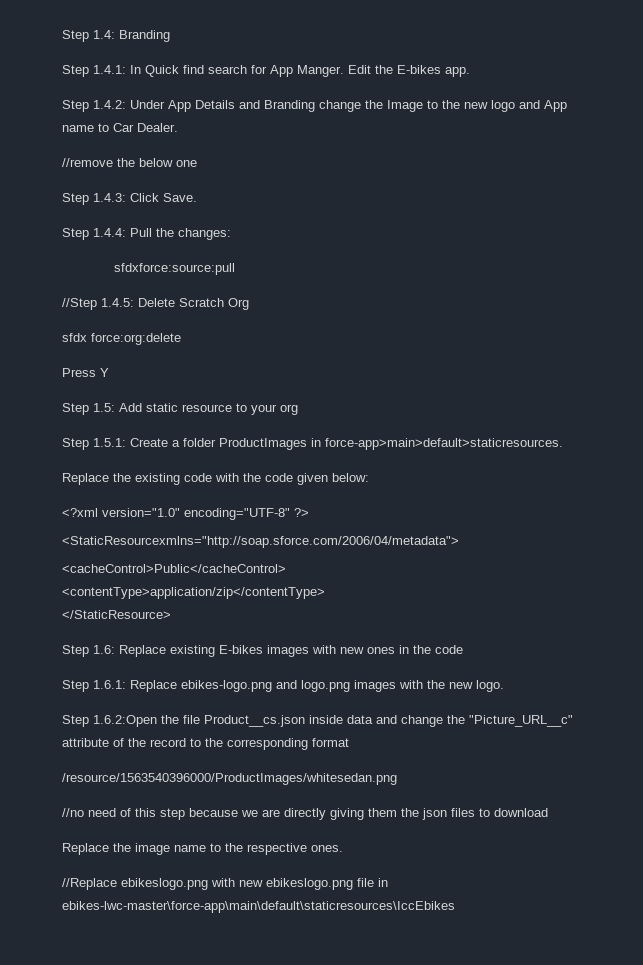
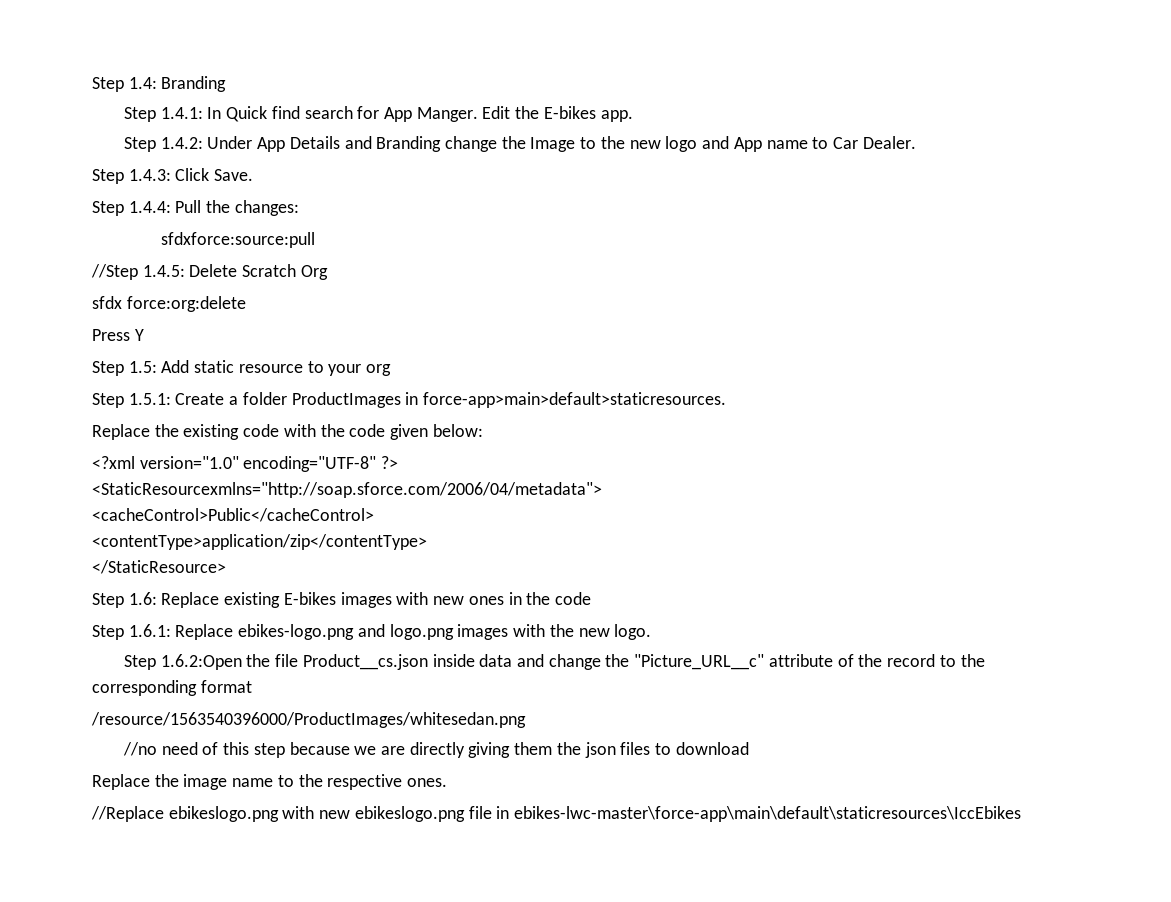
- //remove the below one

